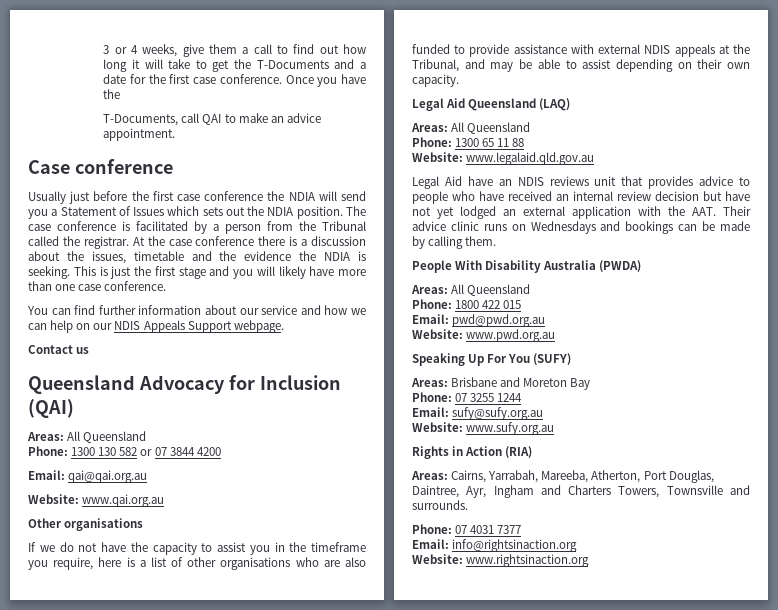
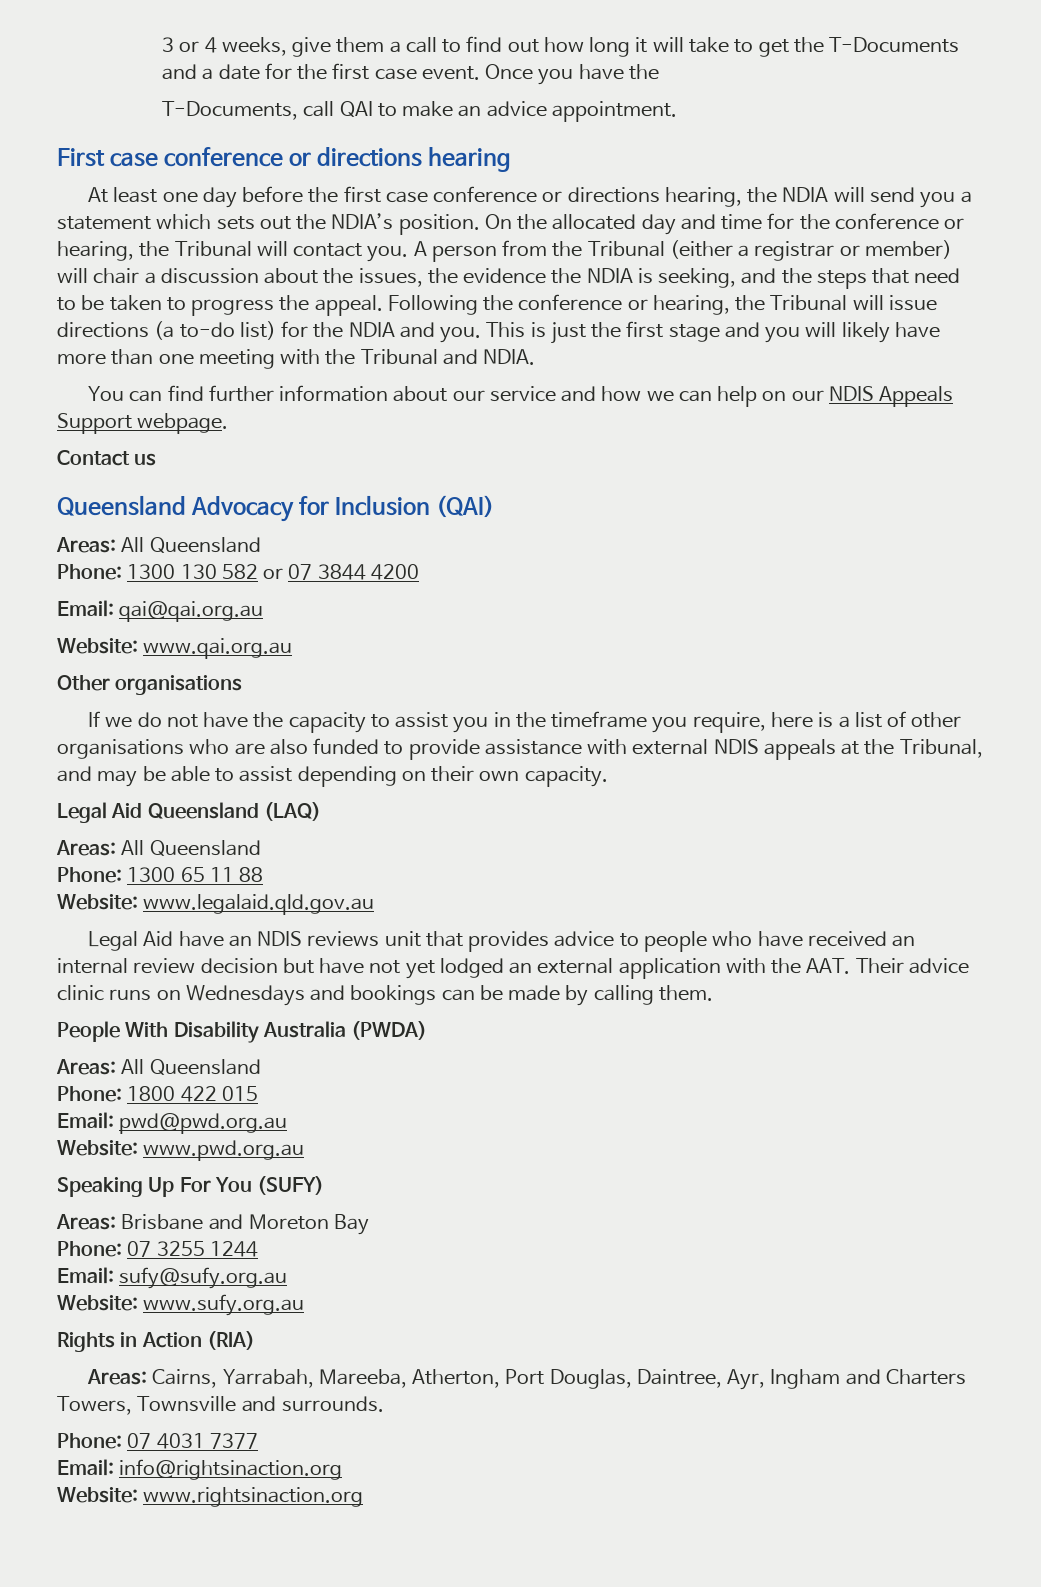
- 3 or 4 weeks, give them a call to find out how long it will take to get the T-Documents and a date for the first case conference.
+ 3 or 4 weeks, give them a call to find out how long it will take to get the T-Documents and a date for the first case event.
- Case conference
- Usually just before the first case conference the NDIA will send you a Statement of Issues which sets out the NDIA position. The case conference is facilitated by a person from the Tribunal called the registrar. At the case conference there is a discussion about the issues, timetable and the evidence the NDIA is seeking.
+ First case conference or directions hearing
+ At least one day before the first case conference or directions hearing, the NDIA will send you a statement which sets out the NDIA’s position. On the allocated day and time for the conference or hearing, the Tribunal will contact you. A person from the Tribunal (either a registrar or member) will chair a discussion about the issues, the evidence the NDIA is seeking, and the steps that need to be taken to progress the appeal. Following the conference or hearing, the Tribunal will issue directions (a to-do list) for the NDIA and you.
- This is just the first stage and you will likely have more than one case conference.
+ This is just the first stage and you will likely have more than one meeting with the Tribunal and NDIA.

